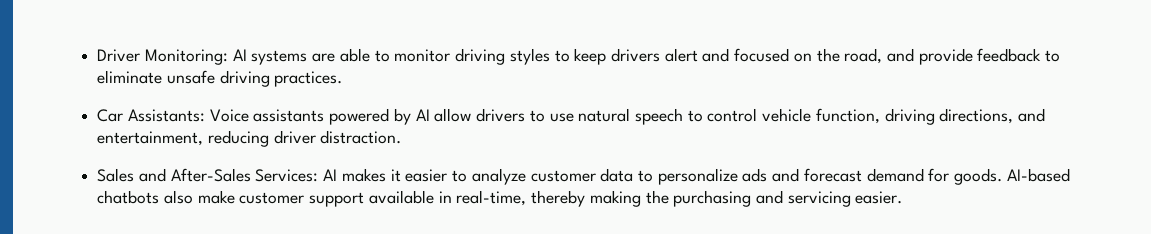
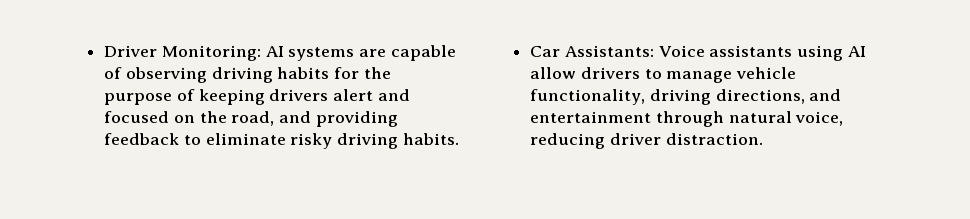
- Driver Monitoring: AI systems are able to monitor driving styles to keep drivers alert and focused on the road, and provide feedback to eliminate unsafe driving practices.
+ Driver Monitoring: AI systems are capable of observing driving habits for the purpose of keeping drivers alert and focused on the road, and providing feedback to eliminate risky driving habits.
- Car Assistants: Voice assistants powered by AI allow drivers to use natural speech to control vehicle function, driving directions, and entertainment, reducing driver distraction.
- Sales and After-Sales Services: AI makes it easier to analyze customer data to personalize ads and forecast demand for goods. AI-based chatbots also make customer support available in real-time, thereby making the purchasing and servicing easier.
+ Car Assistants: Voice assistants using AI allow drivers to manage vehicle functionality, driving directions, and entertainment through natural voice, reducing driver distraction.

